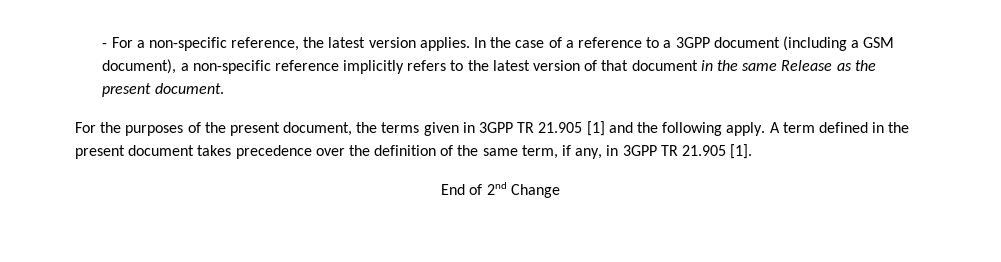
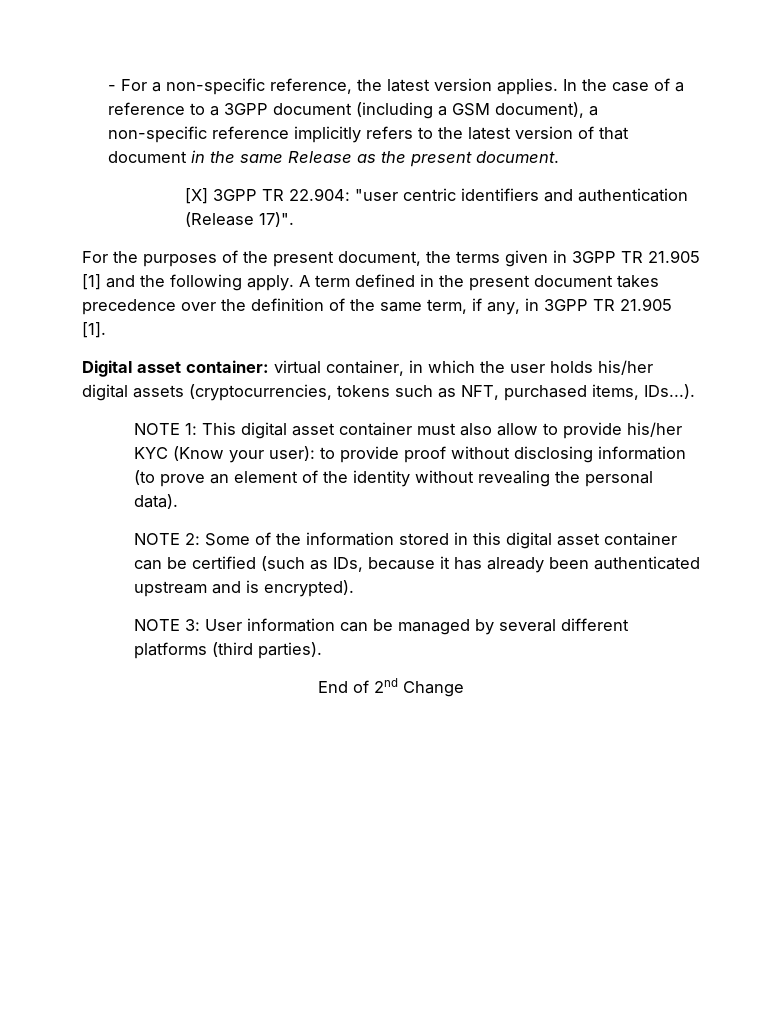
+ [X] 3GPP TR 22.904: "user centric identifiers and authentication (Release 17)".
+ Digital asset container: virtual container, in which the user holds his/her digital assets (cryptocurrencies, tokens such as NFT, purchased items, IDs...).
+ NOTE 1: This digital asset container must also allow to provide his/her KYC (Know your user): to provide proof without disclosing information (to prove an element of the identity without revealing the personal data).
+ NOTE 2: Some of the information stored in this digital asset container can be certified (such as IDs, because it has already been authenticated upstream and is encrypted).
+ NOTE 3: User information can be managed by several different platforms (third parties).

